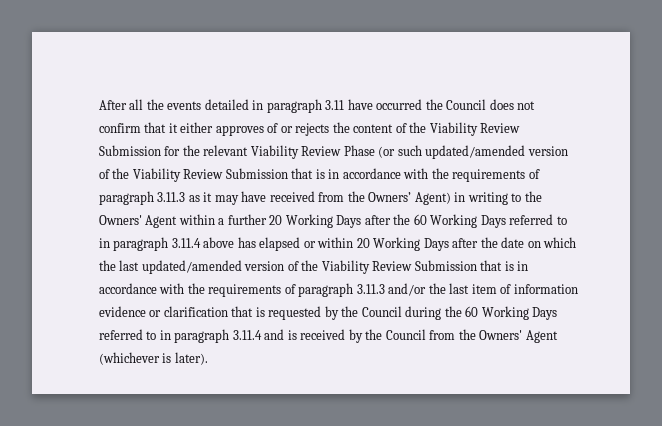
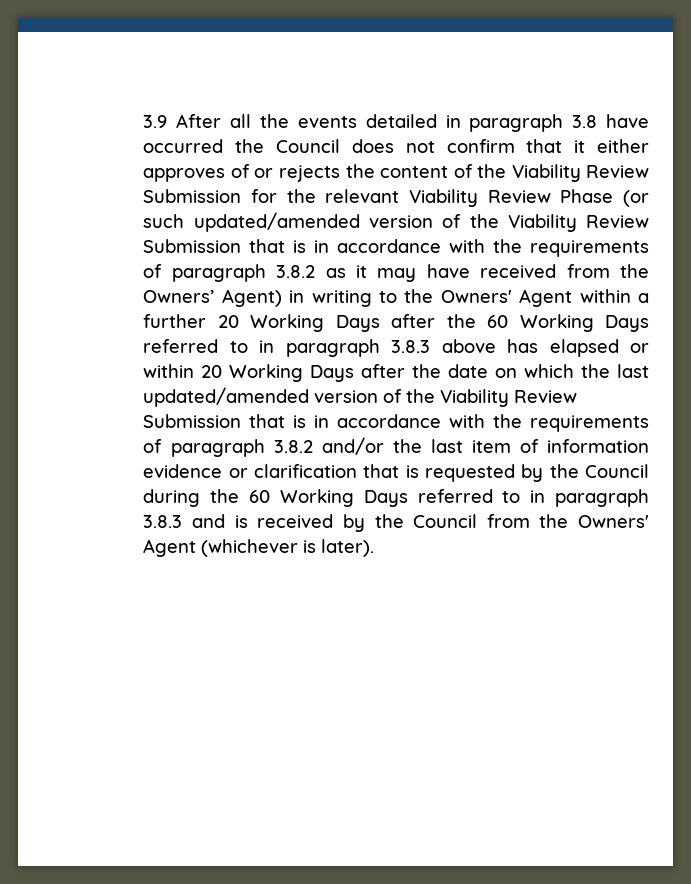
- After all the events detailed in paragraph 3.11 have occurred the Council does not confirm that it either approves of or rejects the content of the Viability Review Submission for the relevant Viability Review Phase (or such updated/amended version of the Viability Review Submission that is in accordance with the requirements of paragraph 3.11.3 as it may have received from the Owners’ Agent) in writing to the Owners' Agent within a further 20 Working Days after the 60 Working Days referred to in paragraph 3.11.4 above has elapsed or within 20 Working Days after the date on which the last updated/amended version of the Viability Review Submission that is in accordance with the requirements of paragraph 3.11.3 and/or the last item of information evidence or clarification that is requested by the Council during the 60 Working Days referred to in paragraph 3.11.4 and is received by the Council from the Owners' Agent (whichever is later).
+ 3.9 After all the events detailed in paragraph 3.8 have occurred the Council does not confirm that it either approves of or rejects the content of the Viability Review Submission for the relevant Viability Review Phase (or such updated/amended version of the Viability Review Submission that is in accordance with the requirements of paragraph 3.8.2 as it may have received from the Owners’ Agent) in writing to the Owners' Agent within a further 20 Working Days after the 60 Working Days referred to in paragraph 3.8.3 above has elapsed or within 20 Working Days after the date on which the last updated/amended version of the Viability Review Submission that is in accordance with the requirements of paragraph 3.8.2 and/or the last item of information evidence or clarification that is requested by the Council during the 60 Working Days referred to in paragraph 3.8.3 and is received by the Council from the Owners' Agent (whichever is later).

